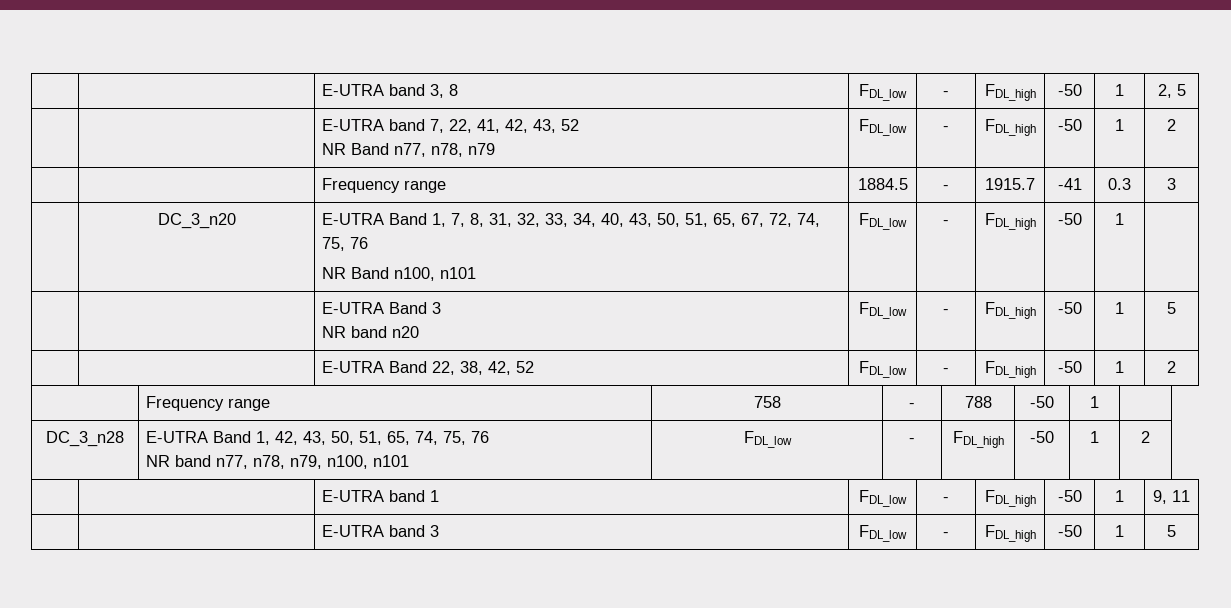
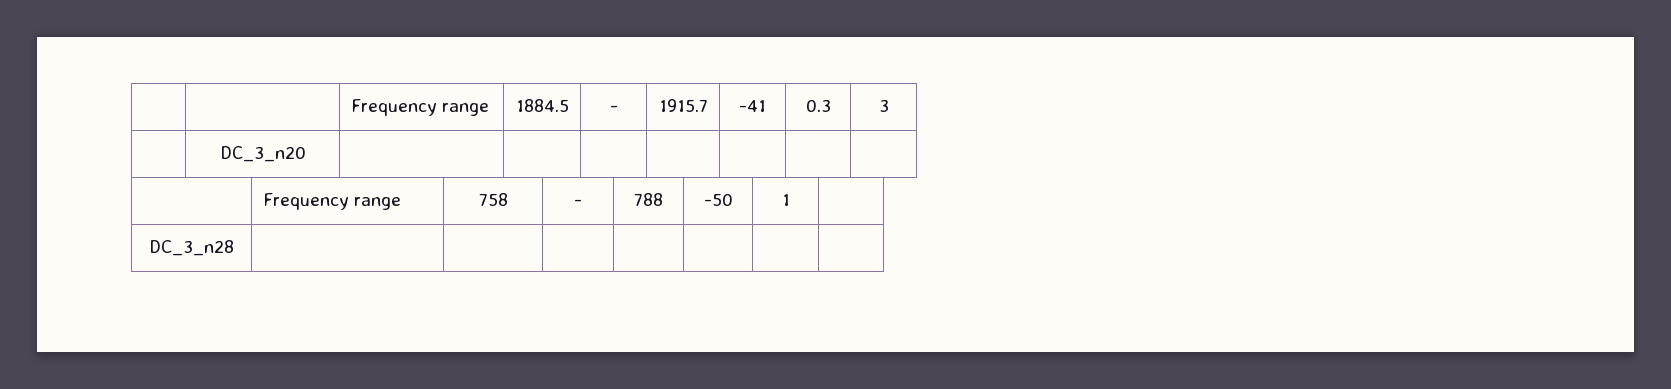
- | | E-UTRA band 3, 8 | FDL_low | - | FDL_high | -50 | 1 | 2, 5
- | | E-UTRA band 7, 22, 41, 42, 43, 52
- NR Band n77, n78, n79 | FDL_low | - | FDL_high | -50 | 1 | 2
- | DC_3_n20 | E-UTRA Band 1, 7, 8, 31, 32, 33, 34, 40, 43, 50, 51, 65, 67, 72, 74, 75, 76
- NR Band n100, n101 | FDL_low | - | FDL_high | -50 | 1 |
- | | E-UTRA Band 3
- NR band n20 | FDL_low | - | FDL_high | -50 | 1 | 5
- | | E-UTRA Band 22, 38, 42, 52 | FDL_low | - | FDL_high | -50 | 1 | 2
+ | DC_3_n20 | | | | | | |
- DC_3_n28 | E-UTRA Band 1, 42, 43, 50, 51, 65, 74, 75, 76
- NR band n77, n78, n79, n100, n101 | FDL_low | - | FDL_high | -50 | 1 | 2
- | | E-UTRA band 1 | FDL_low | - | FDL_high | -50 | 1 | 9, 11
- | | E-UTRA band 3 | FDL_low | - | FDL_high | -50 | 1 | 5
+ DC_3_n28 | | | | | | |

